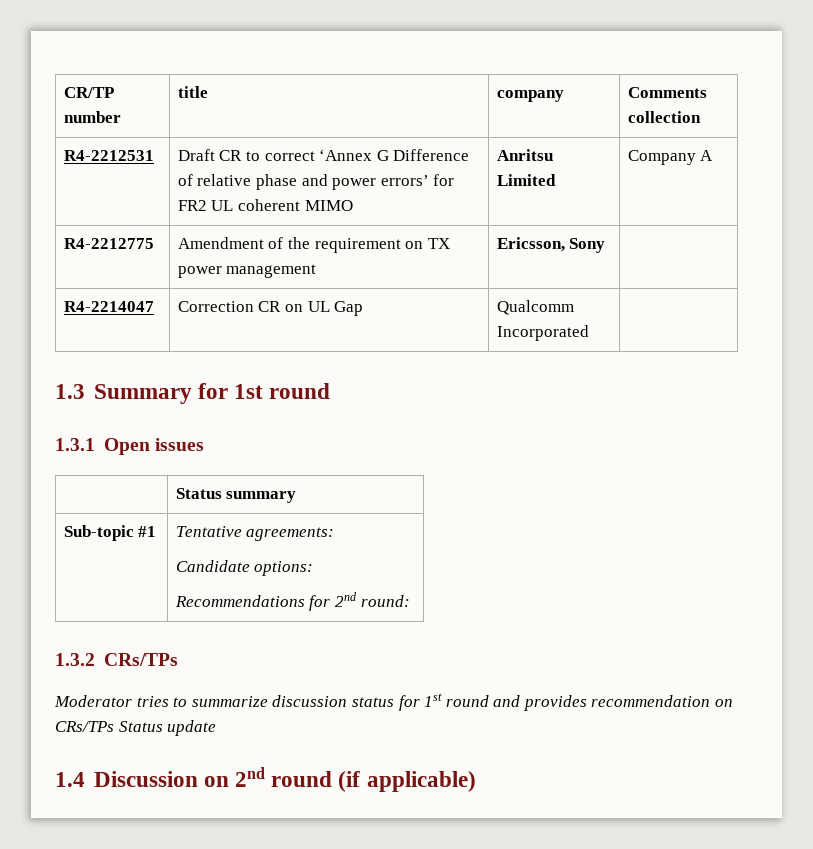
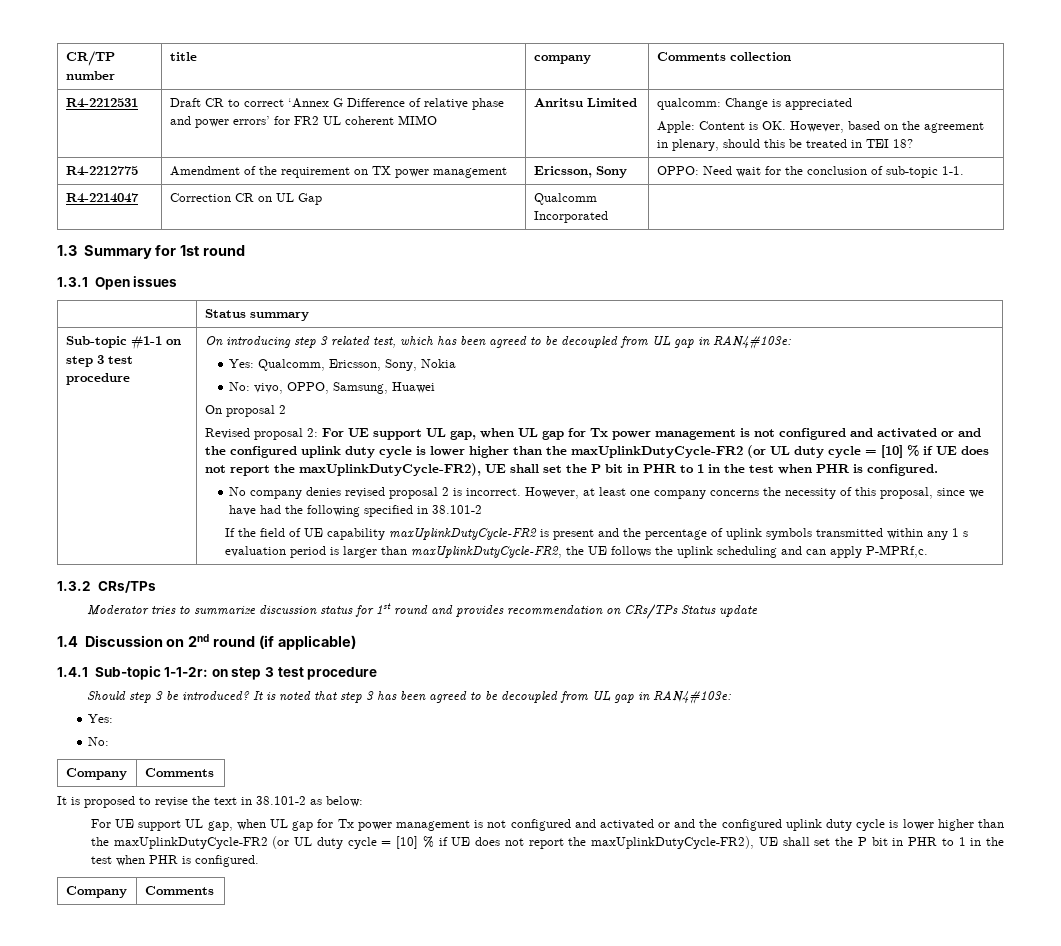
- Company A
+ qualcomm: Change is appreciated
+ Apple: Content is OK. However, based on the agreement in plenary, should this be treated in TEI 18?
- R4-2212775 | Amendment of the requirement on TX power management | Ericsson, Sony |
+ R4-2212775 | Amendment of the requirement on TX power management | Ericsson, Sony | OPPO: Need wait for the conclusion of sub-topic 1-1.
- Sub-topic #1 | Tentative agreements:
- Candidate options:
- Recommendations for 2nd round:
+ Sub-topic #1-1 on step 3 test procedure | On introducing step 3 related test, which has been agreed to be decoupled from UL gap in RAN4#103e:
+ Yes: Qualcomm, Ericsson, Sony, Nokia
+ No: vivo, OPPO, Samsung, Huawei
+ On proposal 2
+ Revised proposal 2: For UE support UL gap, when UL gap for Tx power management is not configured and activated or and the configured uplink duty cycle is lower higher than the maxUplinkDutyCycle-FR2 (or UL duty cycle = [10] % if UE does not report the maxUplinkDutyCycle-FR2), UE shall set the P bit in PHR to 1 in the test when PHR is configured.
+ No company denies revised proposal 2 is incorrect. However, at least one company concerns the necessity of this proposal, since we have had the following specified in 38.101-2
+ If the field of UE capability maxUplinkDutyCycle-FR2 is present and the percentage of uplink symbols transmitted within any 1 s evaluation period is larger than maxUplinkDutyCycle-FR2, the UE follows the uplink scheduling and can apply P-MPRf,c.
+ 1.4.1 Sub-topic 1-1-2r: on step 3 test procedure
+ Should step 3 be introduced? It is noted that step 3 has been agreed to be decoupled from UL gap in RAN4#103e:
+ Yes:
+ No:
+ Company | Comments
+ It is proposed to revise the text in 38.101-2 as below:
+ For UE support UL gap, when UL gap for Tx power management is not configured and activated or and the configured uplink duty cycle is lower higher than the maxUplinkDutyCycle-FR2 (or UL duty cycle = [10] % if UE does not report the maxUplinkDutyCycle-FR2), UE shall set the P bit in PHR to 1 in the test when PHR is configured.
+ Company | Comments

